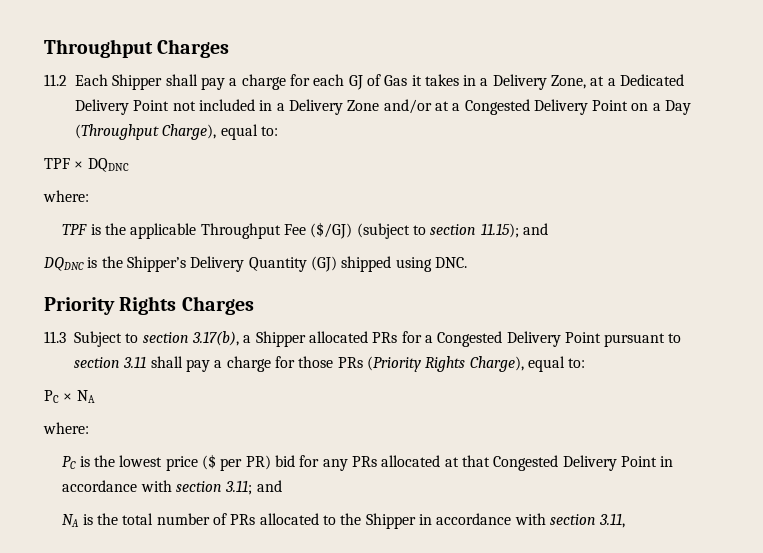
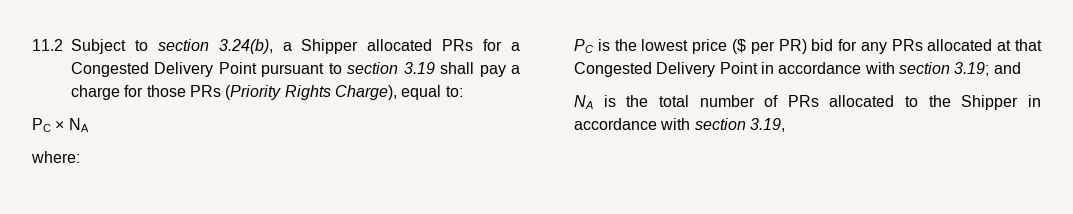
- Throughput Charges
- 11.2 Each Shipper shall pay a charge for each GJ of Gas it takes in a Delivery Zone, at a Dedicated Delivery Point not included in a Delivery Zone and/or at a Congested Delivery Point on a Day (Throughput Charge), equal to:
- TPF × DQDNC
- where:
- TPF is the applicable Throughput Fee ($/GJ) (subject to section 11.15); and
- DQDNC is the Shipper’s Delivery Quantity (GJ) shipped using DNC.
- Priority Rights Charges
- 11.3 Subject to section 3.17(b), a Shipper allocated PRs for a Congested Delivery Point pursuant to section 3.11 shall pay a charge for those PRs (Priority Rights Charge), equal to:
+ 11.2 Subject to section 3.24(b), a Shipper allocated PRs for a Congested Delivery Point pursuant to section 3.19 shall pay a charge for those PRs (Priority Rights Charge), equal to:
- PC is the lowest price ($ per PR) bid for any PRs allocated at that Congested Delivery Point in accordance with section 3.11; and
+ PC is the lowest price ($ per PR) bid for any PRs allocated at that Congested Delivery Point in accordance with section 3.19; and
- NA is the total number of PRs allocated to the Shipper in accordance with section 3.11,
+ NA is the total number of PRs allocated to the Shipper in accordance with section 3.19,

